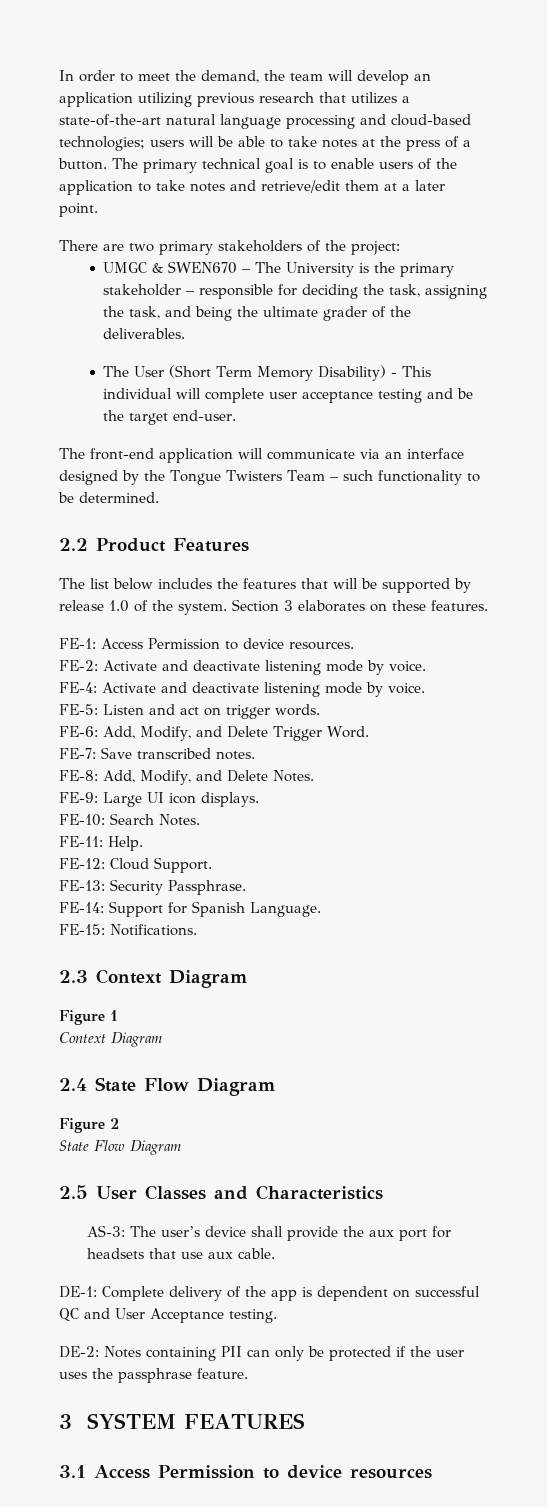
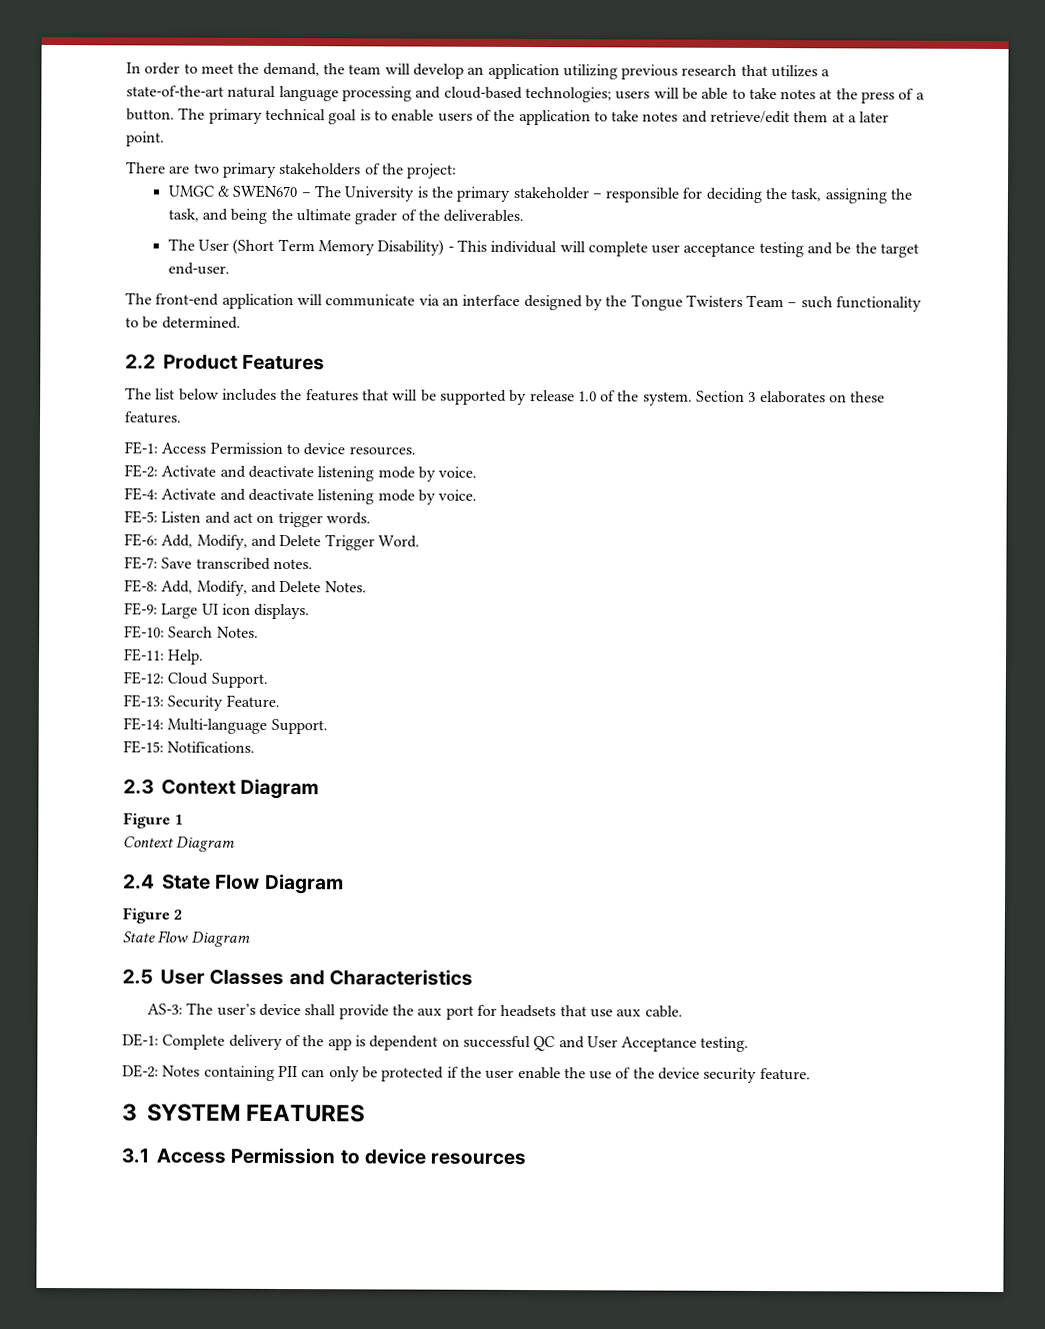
- FE-13: Security Passphrase.
+ FE-13: Security Feature.
- FE-14: Support for Spanish Language.
+ FE-14: Multi-language Support.
- DE-2: Notes containing PII can only be protected if the user uses the passphrase feature.
+ DE-2: Notes containing PII can only be protected if the user enable the use of the device security feature.

